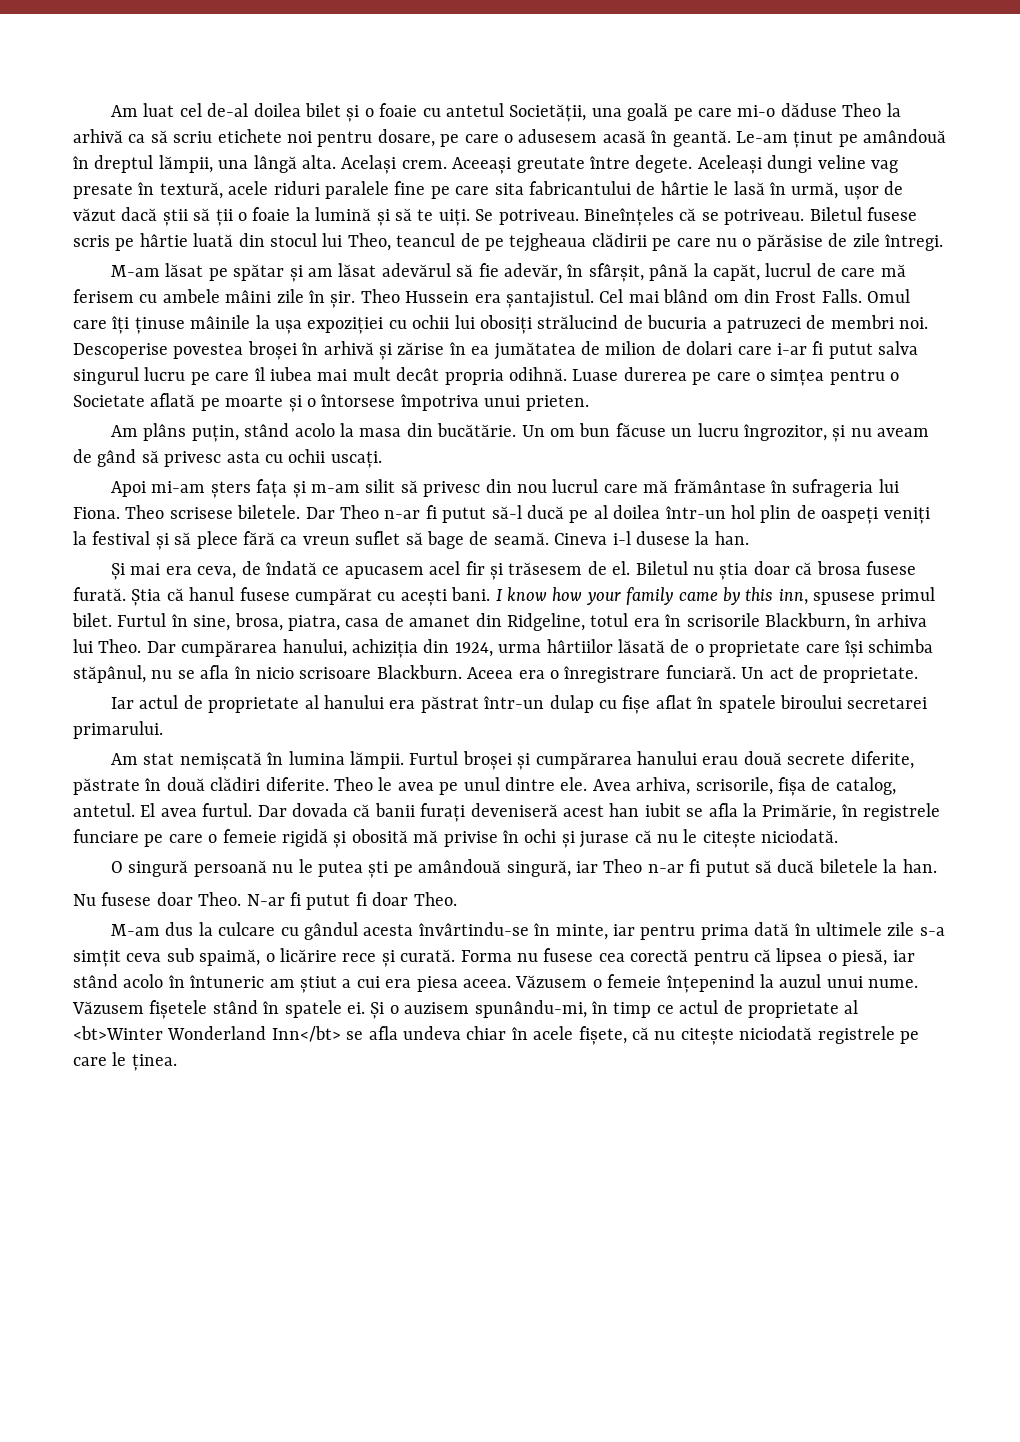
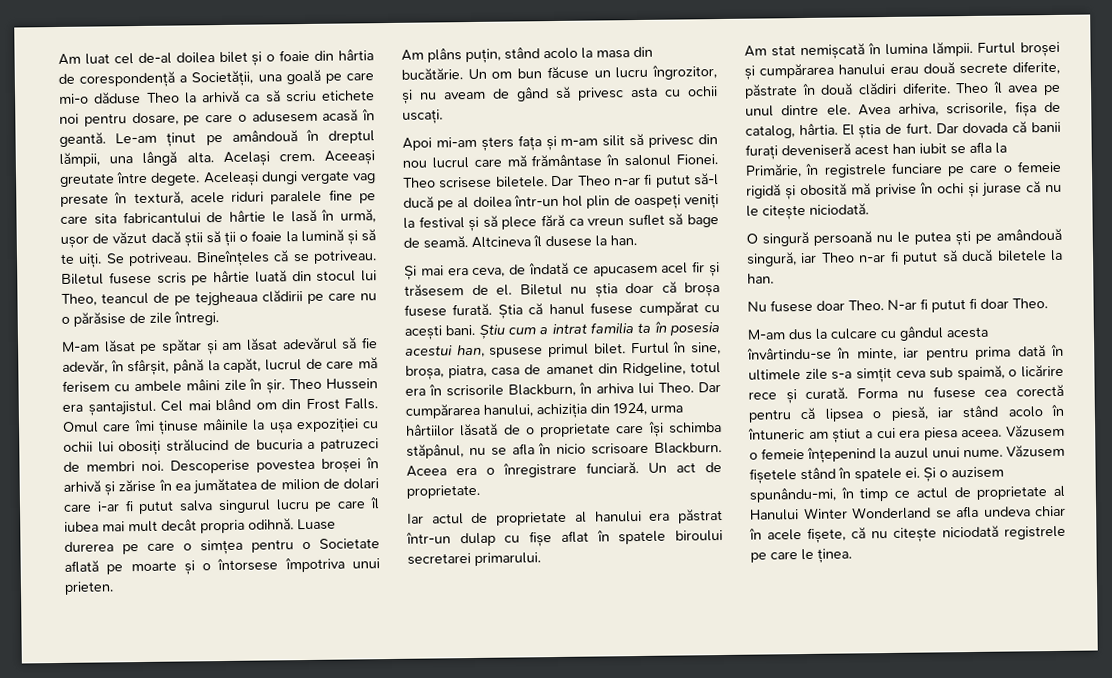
- Am luat cel de-al doilea bilet și o foaie cu antetul Societății, una goală pe care mi-o dăduse Theo la arhivă ca să scriu etichete noi pentru dosare, pe care o adusesem acasă în geantă.
+ Am luat cel de-al doilea bilet și o foaie din hârtia de corespondență a Societății, una goală pe care mi-o dăduse Theo la arhivă ca să scriu etichete noi pentru dosare, pe care o adusesem acasă în geantă.
- Aceleași dungi veline vag presate în textură, acele riduri paralele fine pe care sita fabricantului de hârtie le lasă în urmă, ușor de văzut dacă știi să ții o foaie la lumină și să te uiți.
+ Aceleași dungi vergate vag presate în textură, acele riduri paralele fine pe care sita fabricantului de hârtie le lasă în urmă, ușor de văzut dacă știi să ții o foaie la lumină și să te uiți.
- Omul care îți ținuse mâinile la ușa expoziției cu ochii lui obosiți strălucind de bucuria a patruzeci de membri noi.
+ Omul care îmi ținuse mâinile la ușa expoziției cu ochii lui obosiți strălucind de bucuria a patruzeci de membri noi.
- Apoi mi-am șters fața și m-am silit să privesc din nou lucrul care mă frământase în sufrageria lui Fiona.
+ Apoi mi-am șters fața și m-am silit să privesc din nou lucrul care mă frământase în salonul Fionei.
- Cineva i-l dusese la han.
+ Altcineva îl dusese la han.
- Biletul nu știa doar că brosa fusese furată.
+ Biletul nu știa doar că broșa fusese furată.
- I know how your family came by this inn, spusese primul bilet.
+ Știu cum a intrat familia ta în posesia acestui han, spusese primul bilet.
- Furtul în sine, brosa, piatra, casa de amanet din Ridgeline, totul era în scrisorile Blackburn, în arhiva lui Theo.
+ Furtul în sine, broșa, piatra, casa de amanet din Ridgeline, totul era în scrisorile Blackburn, în arhiva lui Theo.
- Theo le avea pe unul dintre ele.
+ Theo îl avea pe unul dintre ele.
- Avea arhiva, scrisorile, fișa de catalog, antetul. El avea furtul.
+ Avea arhiva, scrisorile, fișa de catalog, hârtia. El știa de furt.
- Și o auzisem spunându-mi, în timp ce actul de proprietate al <bt>Winter Wonderland Inn</bt> se afla undeva chiar în acele fișete, că nu citește niciodată registrele pe care le ținea.
+ Și o auzisem spunându-mi, în timp ce actul de proprietate al Hanului Winter Wonderland se afla undeva chiar în acele fișete, că nu citește niciodată registrele pe care le ținea.

